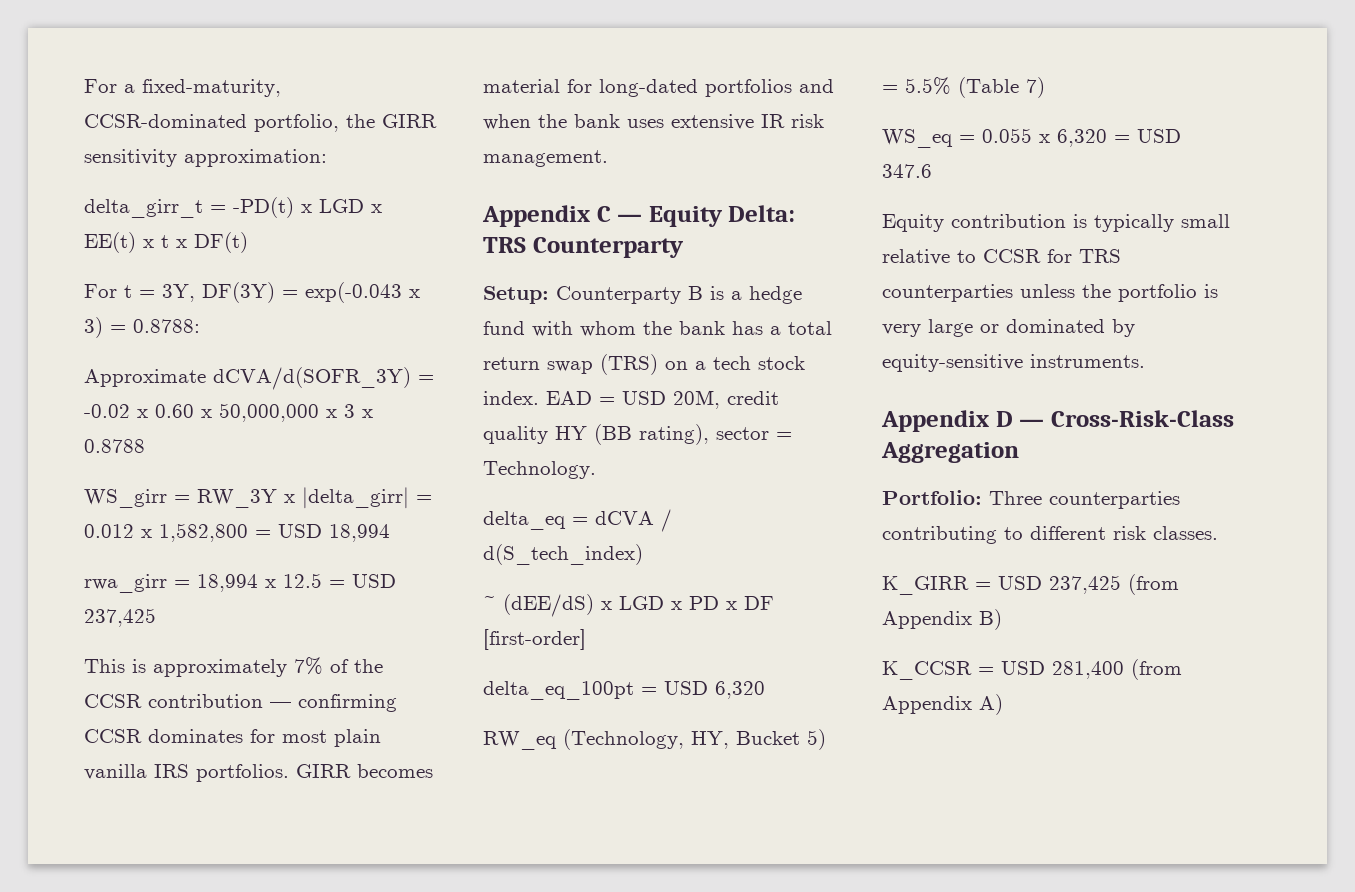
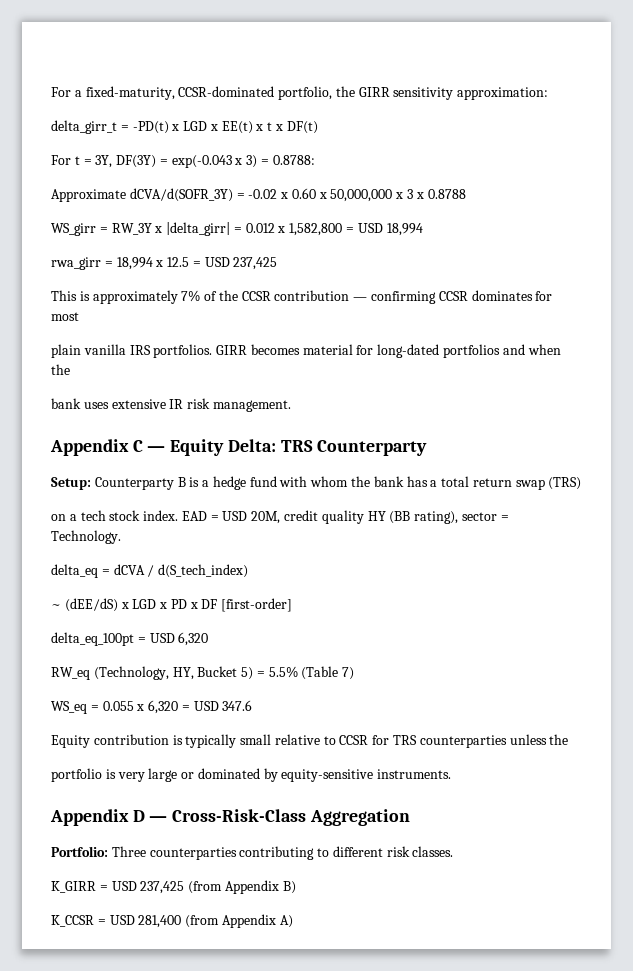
- This is approximately 7% of the CCSR contribution — confirming CCSR dominates for most plain vanilla IRS portfolios.
+ This is approximately 7% of the CCSR contribution — confirming CCSR dominates for most
+ plain vanilla IRS portfolios.
- GIRR becomes material for long-dated portfolios and when the bank uses extensive IR risk management.
+ GIRR becomes material for long-dated portfolios and when the
+ bank uses extensive IR risk management.
- Setup: Counterparty B is a hedge fund with whom the bank has a total return swap (TRS) on a tech stock index.
+ Setup: Counterparty B is a hedge fund with whom the bank has a total return swap (TRS)
+ on a tech stock index.
- Equity contribution is typically small relative to CCSR for TRS counterparties unless the portfolio is very large or dominated by equity-sensitive instruments.
+ Equity contribution is typically small relative to CCSR for TRS counterparties unless the
+ portfolio is very large or dominated by equity-sensitive instruments.

